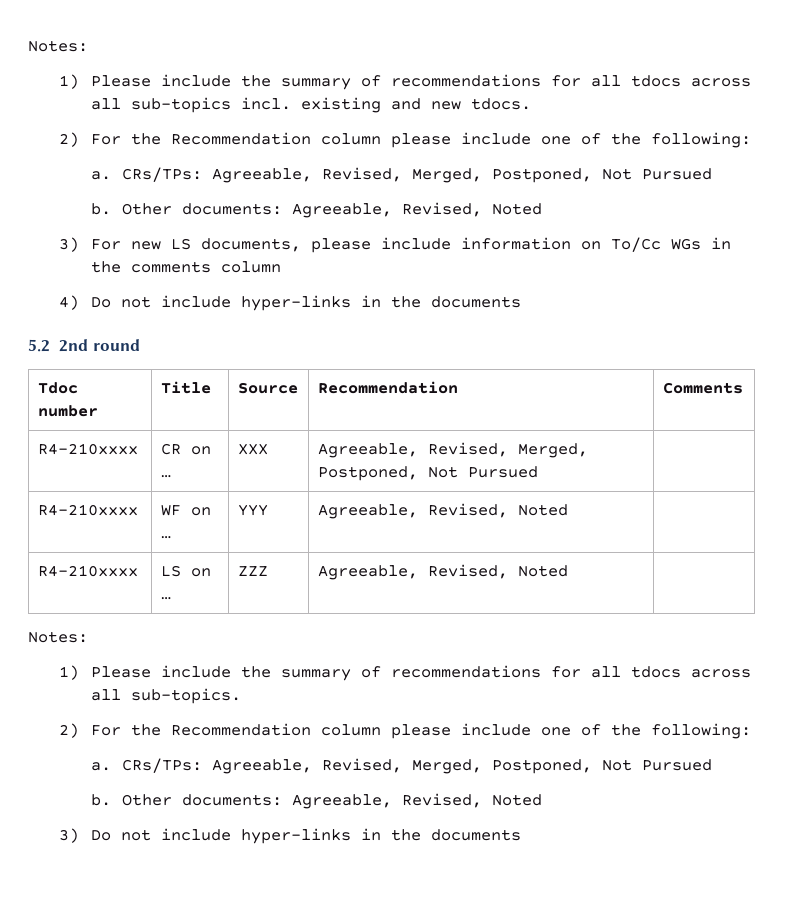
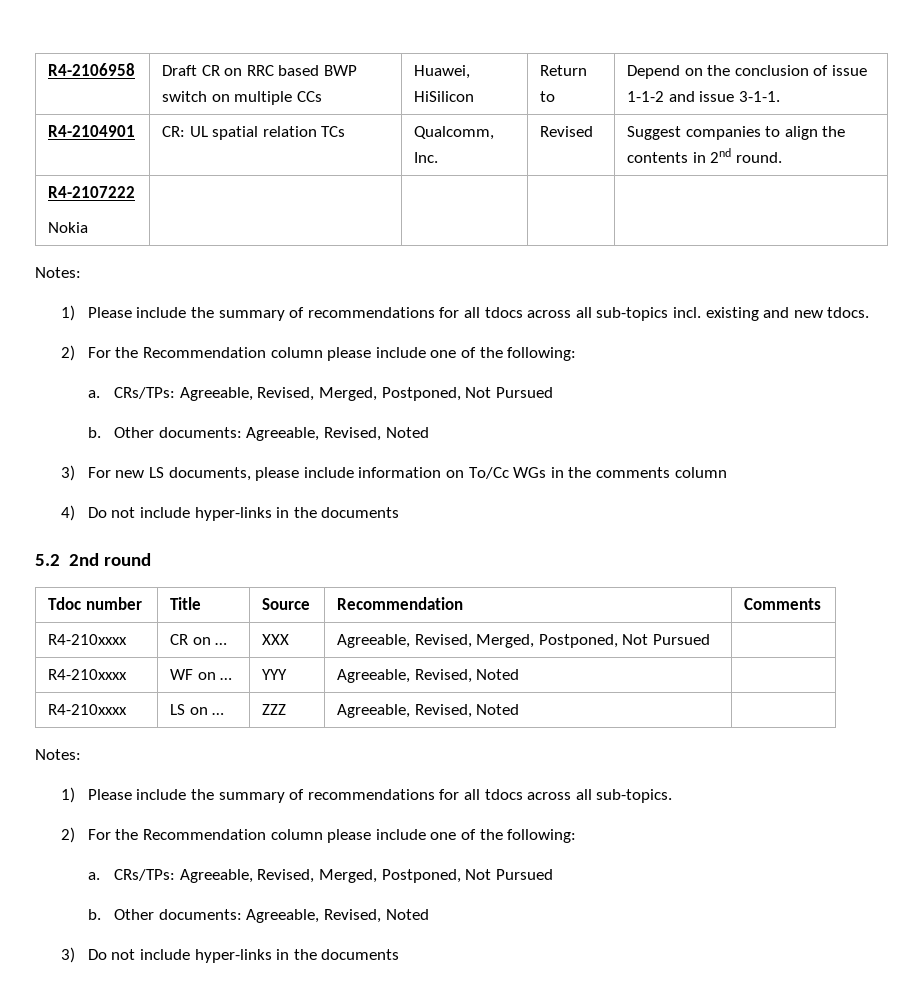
+ R4-2106958 | Draft CR on RRC based BWP switch on multiple CCs | Huawei, HiSilicon | Return to | Depend on the conclusion of issue 1-1-2 and issue 3-1-1.
+ R4-2104901 | CR: UL spatial relation TCs | Qualcomm, Inc. | Revised | Suggest companies to align the contents in 2nd round.
+ R4-2107222
+ Nokia | | | |

